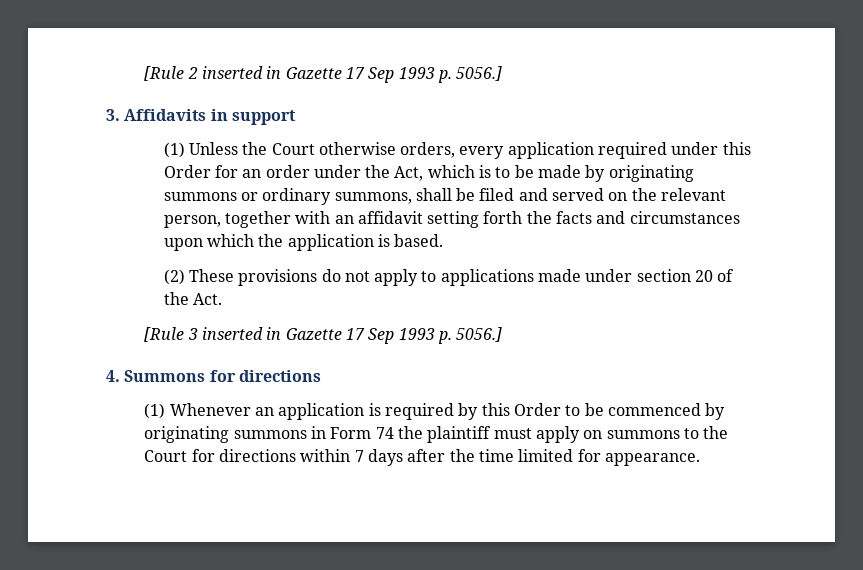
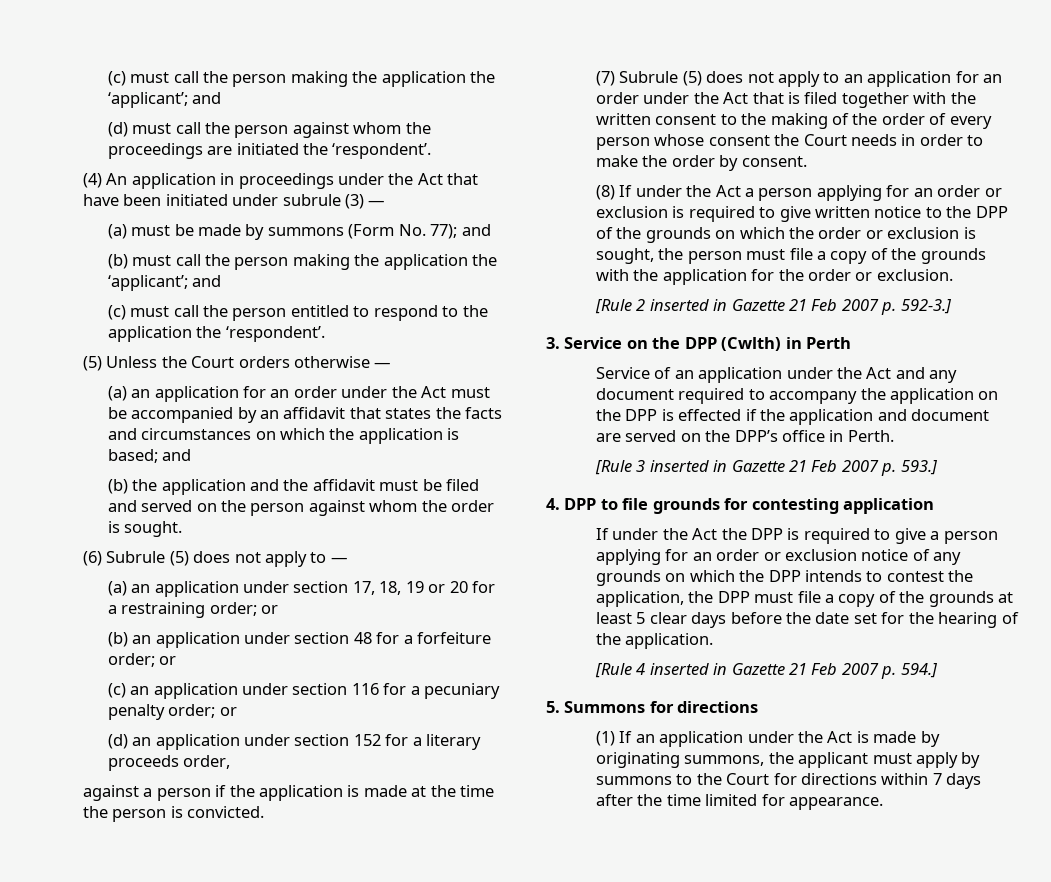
- [Rule 2 inserted in Gazette 17 Sep 1993 p. 5056.]
- 3. Affidavits in support
- (1) Unless the Court otherwise orders, every application required under this Order for an order under the Act, which is to be made by originating summons or ordinary summons, shall be filed and served on the relevant person, together with an affidavit setting forth the facts and circumstances upon which the application is based.
- (2) These provisions do not apply to applications made under section 20 of the Act.
+ (c) must call the person making the application the ‘applicant’; and
+ (d) must call the person against whom the proceedings are initiated the ‘respondent’.
+ (4) An application in proceedings under the Act that have been initiated under subrule (3) —
+ (a) must be made by summons (Form No. 77); and
+ (b) must call the person making the application the ‘applicant’; and
+ (c) must call the person entitled to respond to the application the ‘respondent’.
+ (5) Unless the Court orders otherwise —
+ (a) an application for an order under the Act must be accompanied by an affidavit that states the facts and circumstances on which the application is based; and
+ (b) the application and the affidavit must be filed and served on the person against whom the order is sought.
+ (6) Subrule (5) does not apply to —
+ (a) an application under section 17, 18, 19 or 20 for a restraining order; or
+ (b) an application under section 48 for a forfeiture order; or
+ (c) an application under section 116 for a pecuniary penalty order; or
+ (d) an application under section 152 for a literary proceeds order,
+ against a person if the application is made at the time the person is convicted.
+ (7) Subrule (5) does not apply to an application for an order under the Act that is filed together with the written consent to the making of the order of every person whose consent the Court needs in order to make the order by consent.
+ (8) If under the Act a person applying for an order or exclusion is required to give written notice to the DPP of the grounds on which the order or exclusion is sought, the person must file a copy of the grounds with the application for the order or exclusion.
+ [Rule 2 inserted in Gazette 21 Feb 2007 p. 592-3.]
+ 3. Service on the DPP (Cwlth) in Perth
+ Service of an application under the Act and any document required to accompany the application on the DPP is effected if the application and document are served on the DPP’s office in Perth.
- [Rule 3 inserted in Gazette 17 Sep 1993 p. 5056.]
- 4. Summons for directions
+ [Rule 3 inserted in Gazette 21 Feb 2007 p. 593.]
+ 4. DPP to file grounds for contesting application
+ If under the Act the DPP is required to give a person applying for an order or exclusion notice of any grounds on which the DPP intends to contest the application, the DPP must file a copy of the grounds at least 5 clear days before the date set for the hearing of the application.
+ [Rule 4 inserted in Gazette 21 Feb 2007 p. 594.]
+ 5. Summons for directions
- (1) Whenever an application is required by this Order to be commenced by originating summons in Form 74 the plaintiff must apply on summons to the Court for directions within 7 days after the time limited for appearance.
+ (1) If an application under the Act is made by originating summons, the applicant must apply by summons to the Court for directions within 7 days after the time limited for appearance.

